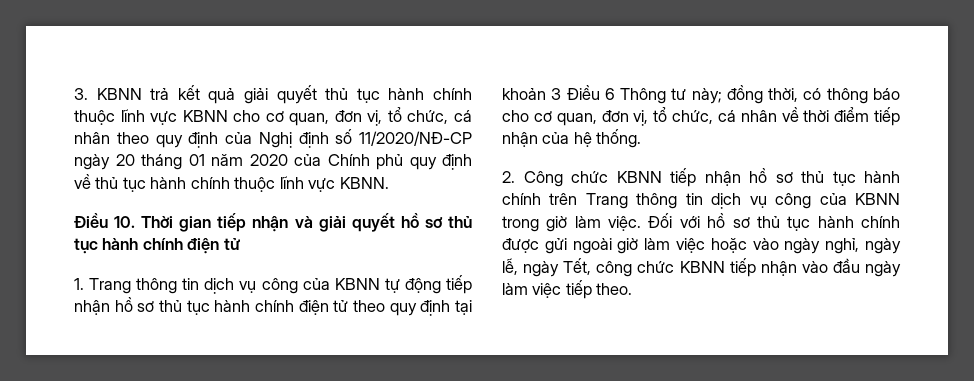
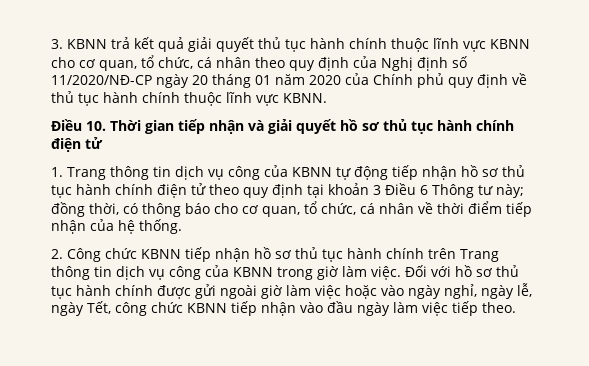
- 3. KBNN trả kết quả giải quyết thủ tục hành chính thuộc lĩnh vực KBNN cho cơ quan, đơn vị, tổ chức, cá nhân theo quy định của Nghị định số 11/2020/NĐ-CP ngày 20 tháng 01 năm 2020 của Chính phủ quy định về thủ tục hành chính thuộc lĩnh vực KBNN.
+ 3. KBNN trả kết quả giải quyết thủ tục hành chính thuộc lĩnh vực KBNN cho cơ quan, tổ chức, cá nhân theo quy định của Nghị định số 11/2020/NĐ-CP ngày 20 tháng 01 năm 2020 của Chính phủ quy định về thủ tục hành chính thuộc lĩnh vực KBNN.
- 1. Trang thông tin dịch vụ công của KBNN tự động tiếp nhận hồ sơ thủ tục hành chính điện tử theo quy định tại khoản 3 Điều 6 Thông tư này; đồng thời, có thông báo cho cơ quan, đơn vị, tổ chức, cá nhân về thời điểm tiếp nhận của hệ thống.
+ 1. Trang thông tin dịch vụ công của KBNN tự động tiếp nhận hồ sơ thủ tục hành chính điện tử theo quy định tại khoản 3 Điều 6 Thông tư này; đồng thời, có thông báo cho cơ quan, tổ chức, cá nhân về thời điểm tiếp nhận của hệ thống.

